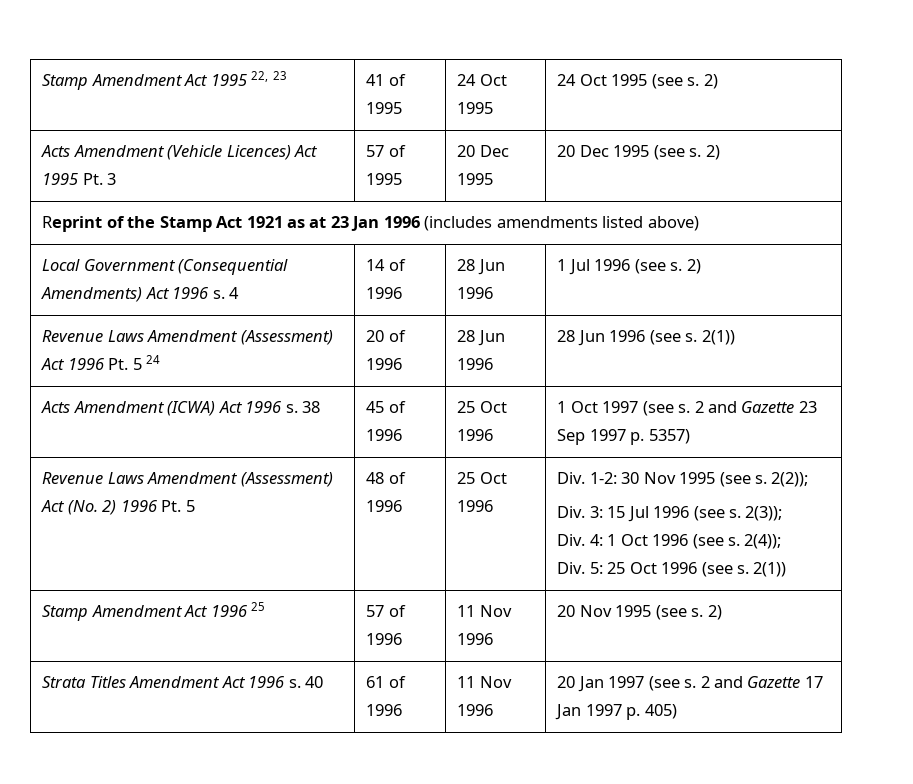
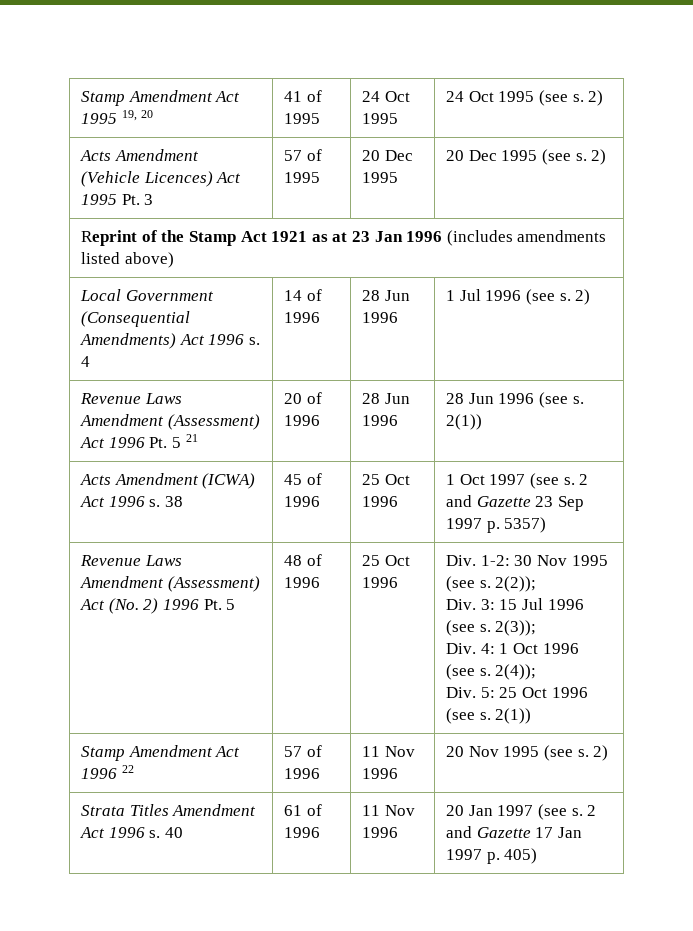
- Stamp Amendment Act 1995 22, 23 | 41 of 1995 | 24 Oct 1995 | 24 Oct 1995 (see s. 2)
+ Stamp Amendment Act 1995 19, 20 | 41 of 1995 | 24 Oct 1995 | 24 Oct 1995 (see s. 2)
- Revenue Laws Amendment (Assessment) Act 1996 Pt. 5 24 | 20 of 1996 | 28 Jun 1996 | 28 Jun 1996 (see s. 2(1))
+ Revenue Laws Amendment (Assessment) Act 1996 Pt. 5 21 | 20 of 1996 | 28 Jun 1996 | 28 Jun 1996 (see s. 2(1))
- Stamp Amendment Act 1996 25 | 57 of 1996 | 11 Nov 1996 | 20 Nov 1995 (see s. 2)
+ Stamp Amendment Act 1996 22 | 57 of 1996 | 11 Nov 1996 | 20 Nov 1995 (see s. 2)

